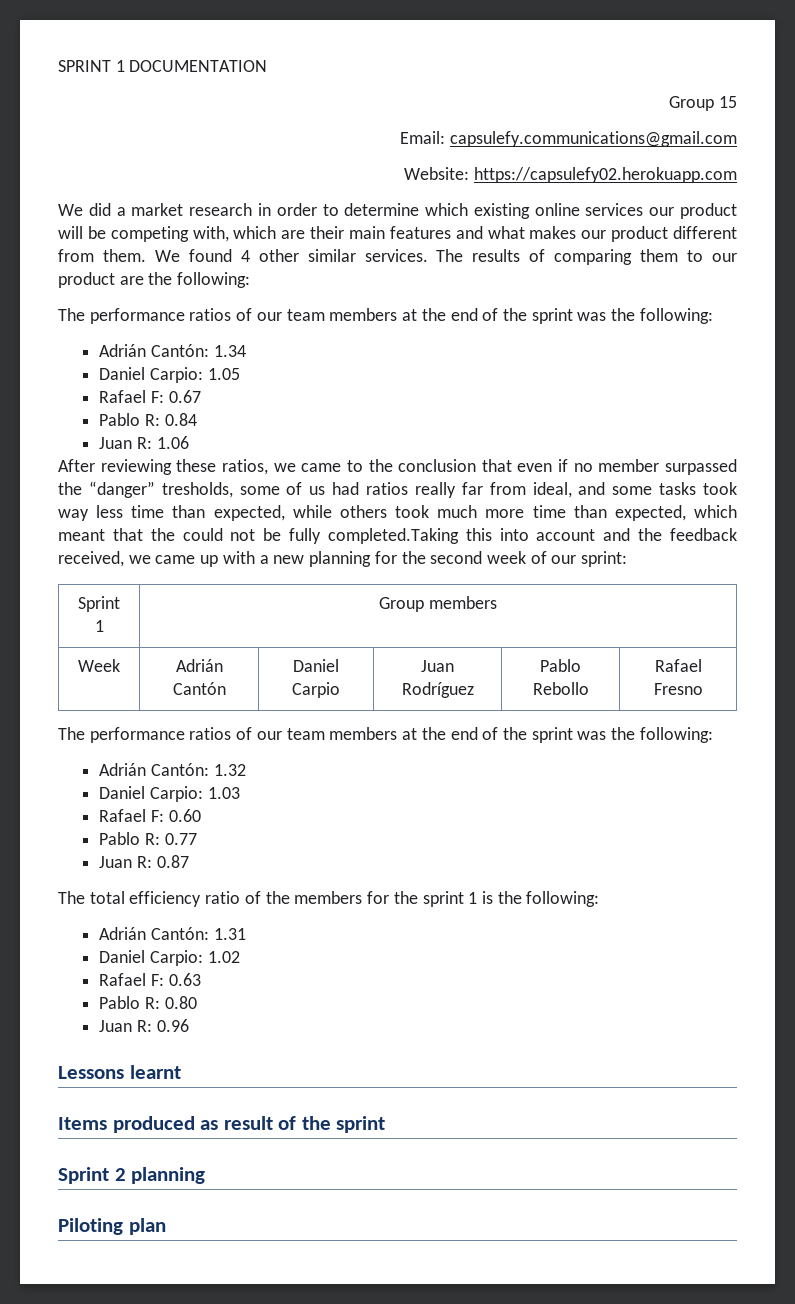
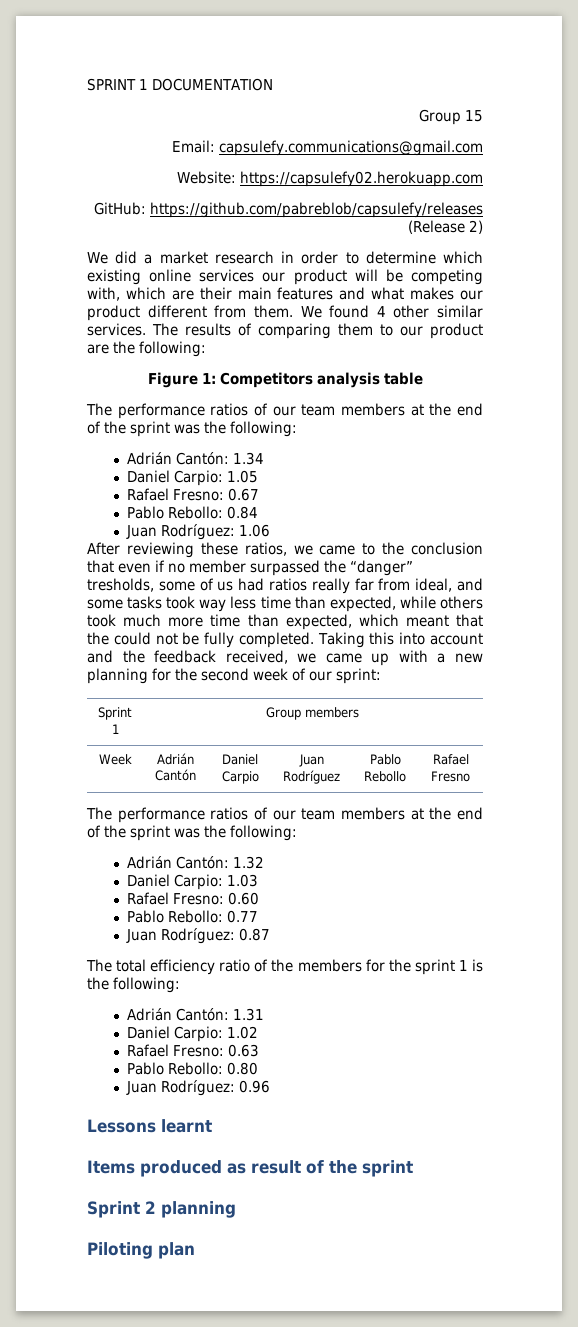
+ GitHub: https://github.com/pabreblob/capsulefy/releases (Release 2)
+ Figure 1: Competitors analysis table
- Rafael F: 0.67
+ Rafael Fresno: 0.67
- Pablo R: 0.84
+ Pablo Rebollo: 0.84
- Juan R: 1.06
+ Juan Rodríguez: 1.06
- After reviewing these ratios, we came to the conclusion that even if no member surpassed the “danger” tresholds, some of us had ratios really far from ideal, and some tasks took way less time than expected, while others took much more time than expected, which meant that the could not be fully completed.Taking this into account and the feedback received, we came up with a new planning for the second week of our sprint:
+ After reviewing these ratios, we came to the conclusion that even if no member surpassed the “danger” tresholds, some of us had ratios really far from ideal, and some tasks took way less time than expected, while others took much more time than expected, which meant that the could not be fully completed. Taking this into account and the feedback received, we came up with a new planning for the second week of our sprint:
- Rafael F: 0.60
+ Rafael Fresno: 0.60
- Pablo R: 0.77
+ Pablo Rebollo: 0.77
- Juan R: 0.87
+ Juan Rodríguez: 0.87
- Rafael F: 0.63
+ Rafael Fresno: 0.63
- Pablo R: 0.80
+ Pablo Rebollo: 0.80
- Juan R: 0.96
+ Juan Rodríguez: 0.96

